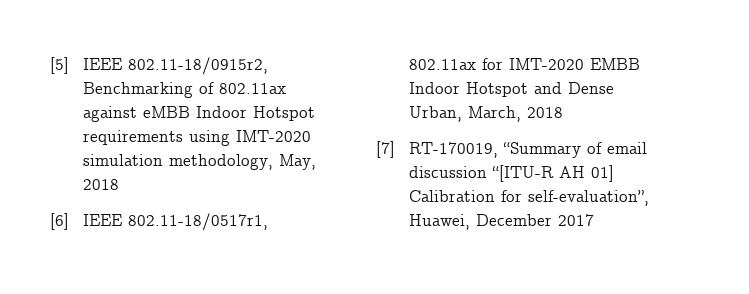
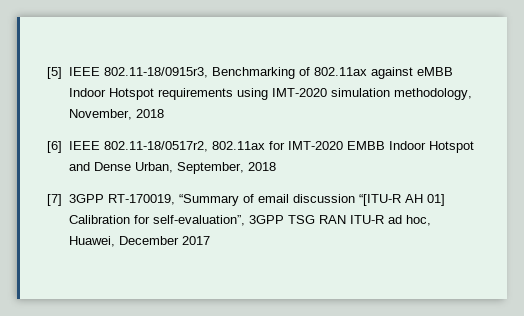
- [5] IEEE 802.11-18/0915r2, Benchmarking of 802.11ax against eMBB Indoor Hotspot requirements using IMT-2020 simulation methodology, May, 2018
+ [5] IEEE 802.11-18/0915r3, Benchmarking of 802.11ax against eMBB Indoor Hotspot requirements using IMT-2020 simulation methodology, November, 2018
- [6] IEEE 802.11-18/0517r1, 802.11ax for IMT-2020 EMBB Indoor Hotspot and Dense Urban, March, 2018
+ [6] IEEE 802.11-18/0517r2, 802.11ax for IMT-2020 EMBB Indoor Hotspot and Dense Urban, September, 2018
- [7] RT-170019, “Summary of email discussion “[ITU-R AH 01] Calibration for self-evaluation”, Huawei, December 2017
+ [7] 3GPP RT-170019, “Summary of email discussion “[ITU-R AH 01] Calibration for self-evaluation”, 3GPP TSG RAN ITU-R ad hoc, Huawei, December 2017

